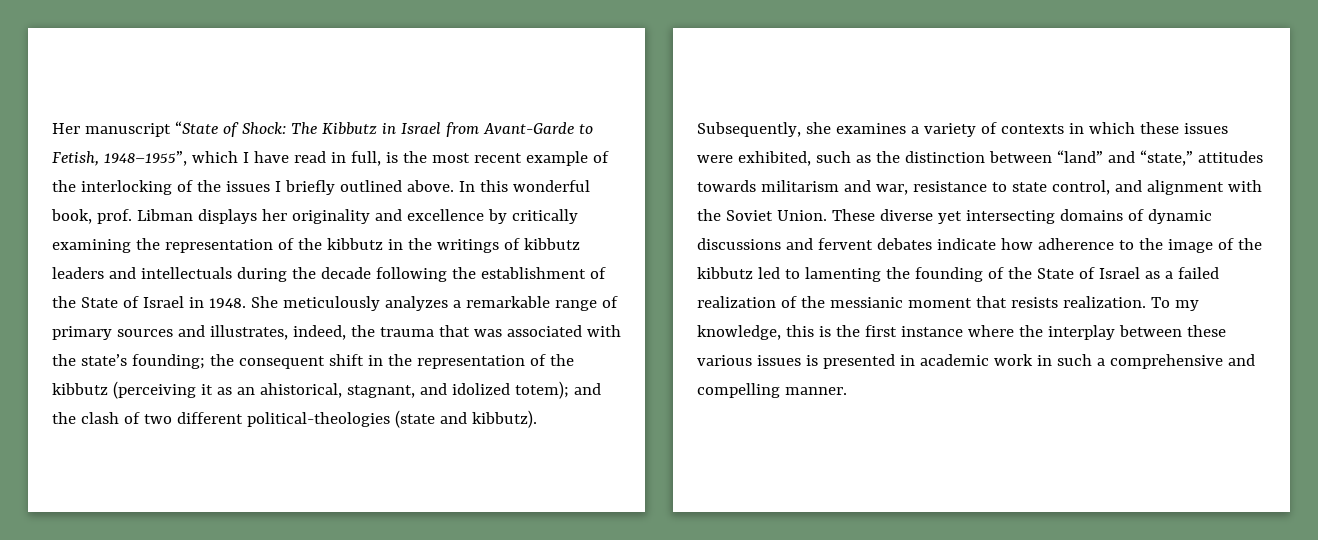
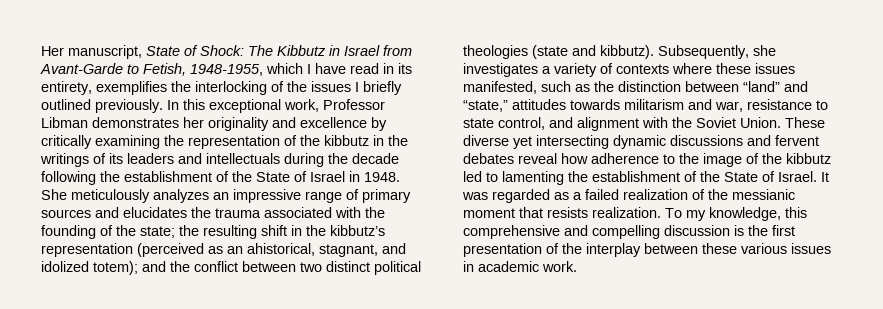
- Her manuscript “State of Shock: The Kibbutz in Israel from Avant-Garde to Fetish, 1948–1955”, which I have read in full, is the most recent example of the interlocking of the issues I briefly outlined above.
+ Her manuscript, State of Shock: The Kibbutz in Israel from Avant-Garde to Fetish, 1948-1955, which I have read in its entirety, exemplifies the interlocking of the issues I briefly outlined previously.
- In this wonderful book, prof. Libman displays her originality and excellence by critically examining the representation of the kibbutz in the writings of kibbutz leaders and intellectuals during the decade following the establishment of the State of Israel in 1948.
+ In this exceptional work, Professor Libman demonstrates her originality and excellence by critically examining the representation of the kibbutz in the writings of its leaders and intellectuals during the decade following the establishment of the State of Israel in 1948.
- She meticulously analyzes a remarkable range of primary sources and illustrates, indeed, the trauma that was associated with the state’s founding; the consequent shift in the representation of the kibbutz (perceiving it as an ahistorical, stagnant, and idolized totem); and the clash of two different political-theologies (state and kibbutz).
+ She meticulously analyzes an impressive range of primary sources and elucidates the trauma associated with the founding of the state; the resulting shift in the kibbutz’s representation (perceived as an ahistorical, stagnant, and idolized totem); and the conflict between two distinct political theologies (state and kibbutz).
- Subsequently, she examines a variety of contexts in which these issues were exhibited, such as the distinction between “land” and “state,” attitudes towards militarism and war, resistance to state control, and alignment with the Soviet Union.
+ Subsequently, she investigates a variety of contexts where these issues manifested, such as the distinction between “land” and “state,” attitudes towards militarism and war, resistance to state control, and alignment with the Soviet Union.
- These diverse yet intersecting domains of dynamic discussions and fervent debates indicate how adherence to the image of the kibbutz led to lamenting the founding of the State of Israel as a failed realization of the messianic moment that resists realization.
+ These diverse yet intersecting dynamic discussions and fervent debates reveal how adherence to the image of the kibbutz led to lamenting the establishment of the State of Israel. It was regarded as a failed realization of the messianic moment that resists realization.
- To my knowledge, this is the first instance where the interplay between these various issues is presented in academic work in such a comprehensive and compelling manner.
+ To my knowledge, this comprehensive and compelling discussion is the first presentation of the interplay between these various issues in academic work.

